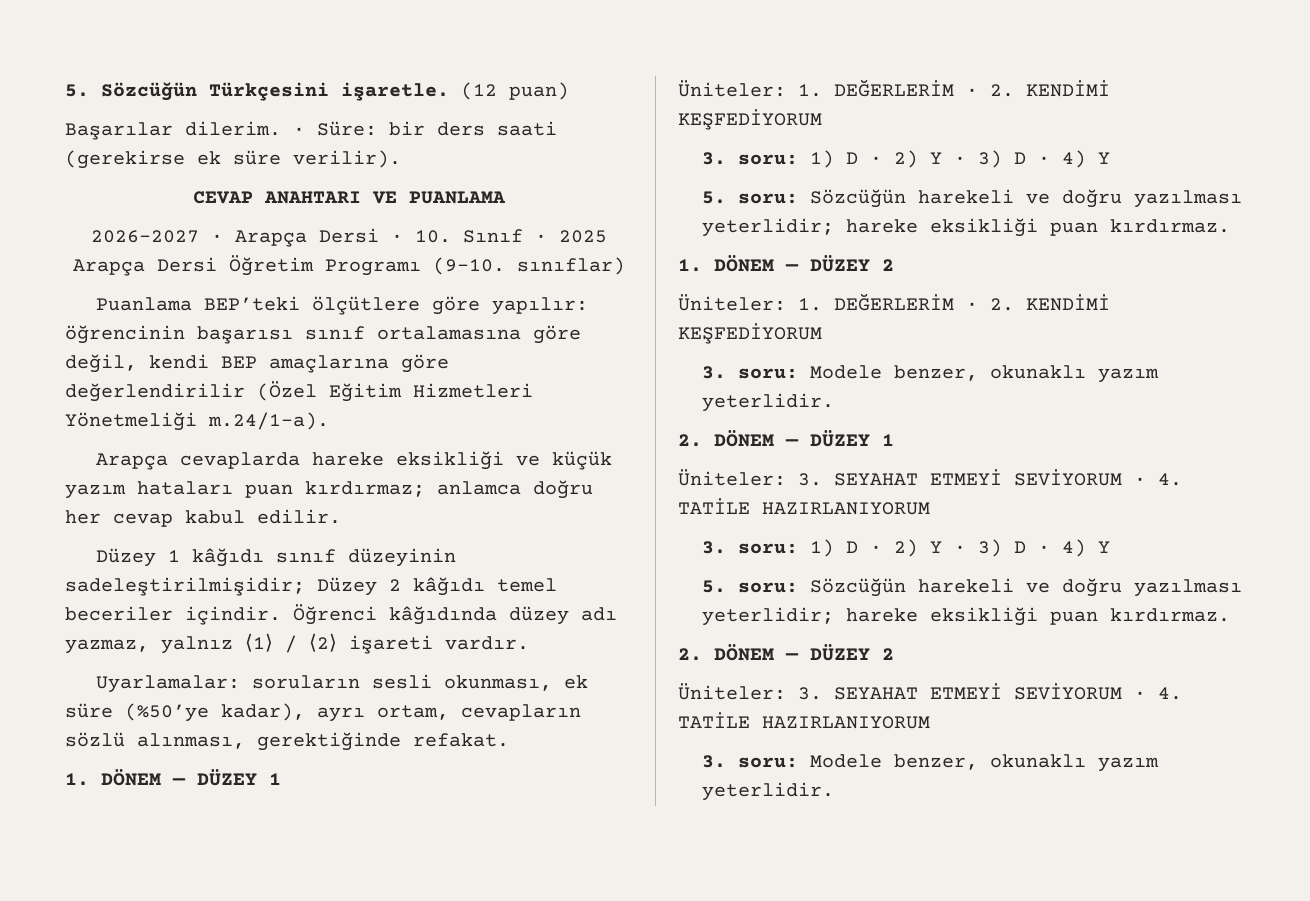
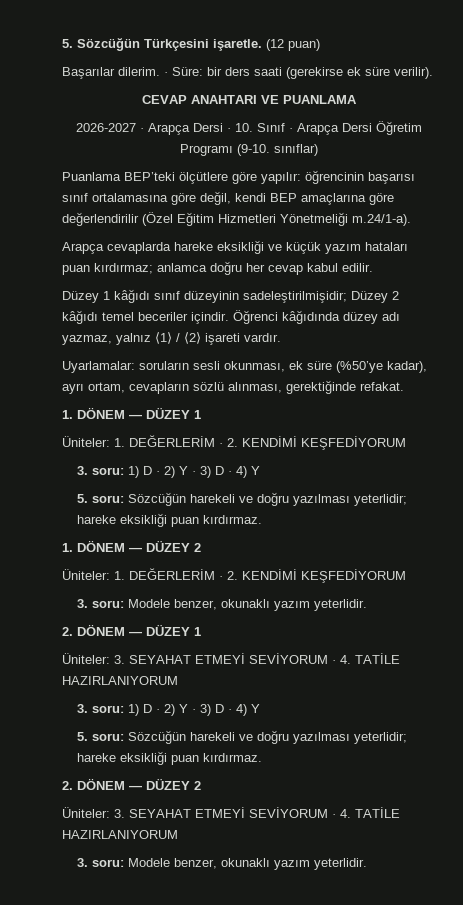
- 2026-2027 · Arapça Dersi · 10. Sınıf · 2025 Arapça Dersi Öğretim Programı (9-10. sınıflar)
+ 2026-2027 · Arapça Dersi · 10. Sınıf · Arapça Dersi Öğretim Programı (9-10. sınıflar)

